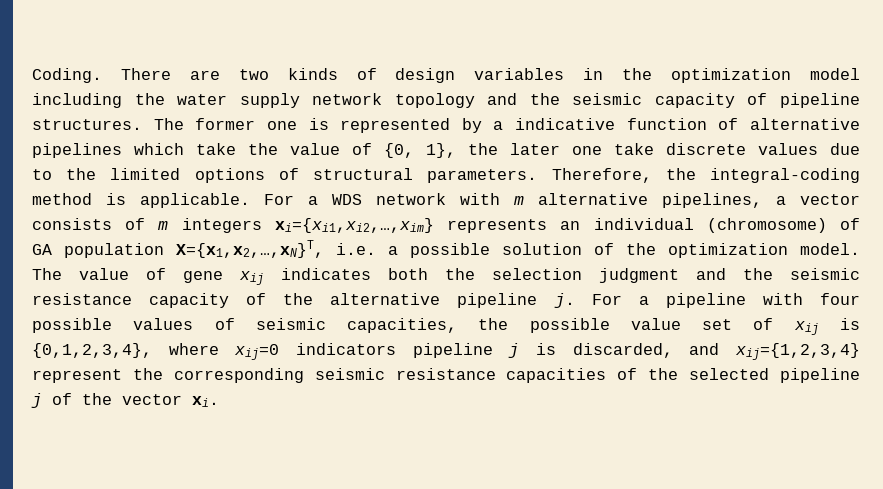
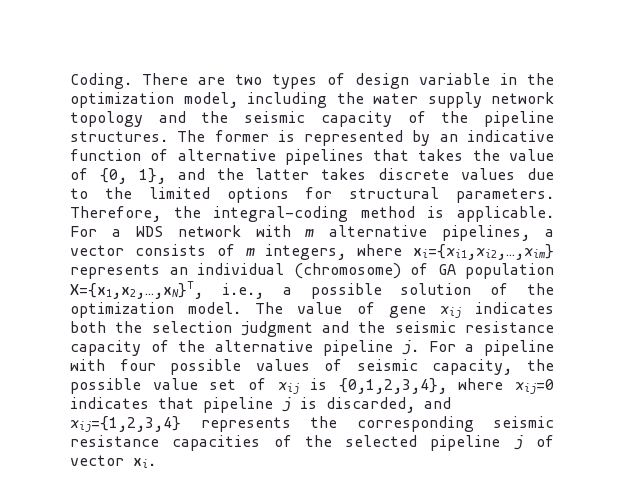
- There are two kinds of design variables in the optimization model including the water supply network topology and the seismic capacity of pipeline structures.
+ There are two types of design variable in the optimization model, including the water supply network topology and the seismic capacity of the pipeline structures.
- The former one is represented by a indicative function of alternative pipelines which take the value of {0, 1}, the later one take discrete values due to the limited options of structural parameters.
+ The former is represented by an indicative function of alternative pipelines that takes the value of {0, 1}, and the latter takes discrete values due to the limited options for structural parameters.
- For a WDS network with m alternative pipelines, a vector consists of m integers xi={xi1,xi2,…,xim} represents an individual (chromosome) of GA population X={x1,x2,…,xN}T, i.e. a possible solution of the optimization model.
+ For a WDS network with m alternative pipelines, a vector consists of m integers, where xi={xi1,xi2,…,xim} represents an individual (chromosome) of GA population X={x1,x2,…,xN}T, i.e., a possible solution of the optimization model.
- For a pipeline with four possible values of seismic capacities, the possible value set of xij is {0,1,2,3,4}, where xij=0 indicators pipeline j is discarded, and xij={1,2,3,4} represent the corresponding seismic resistance capacities of the selected pipeline j of the vector xi.
+ For a pipeline with four possible values of seismic capacity, the possible value set of xij is {0,1,2,3,4}, where xij=0 indicates that pipeline j is discarded, and xij={1,2,3,4} represents the corresponding seismic resistance capacities of the selected pipeline j of vector xi.

